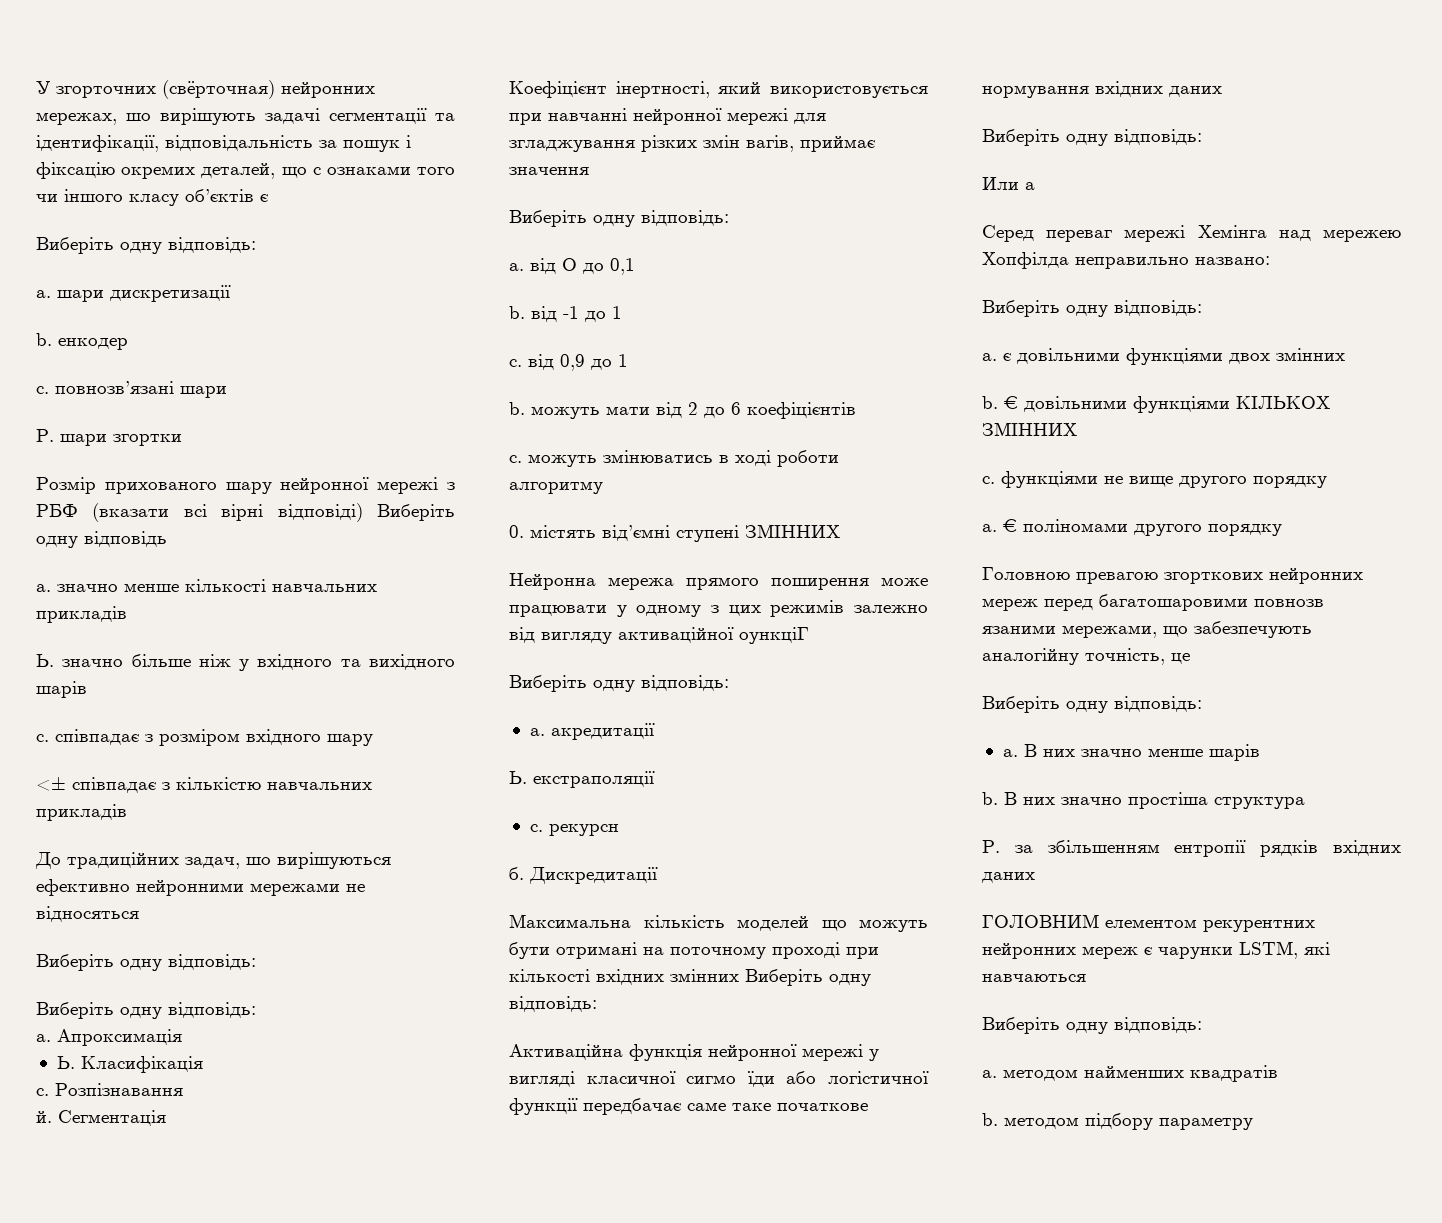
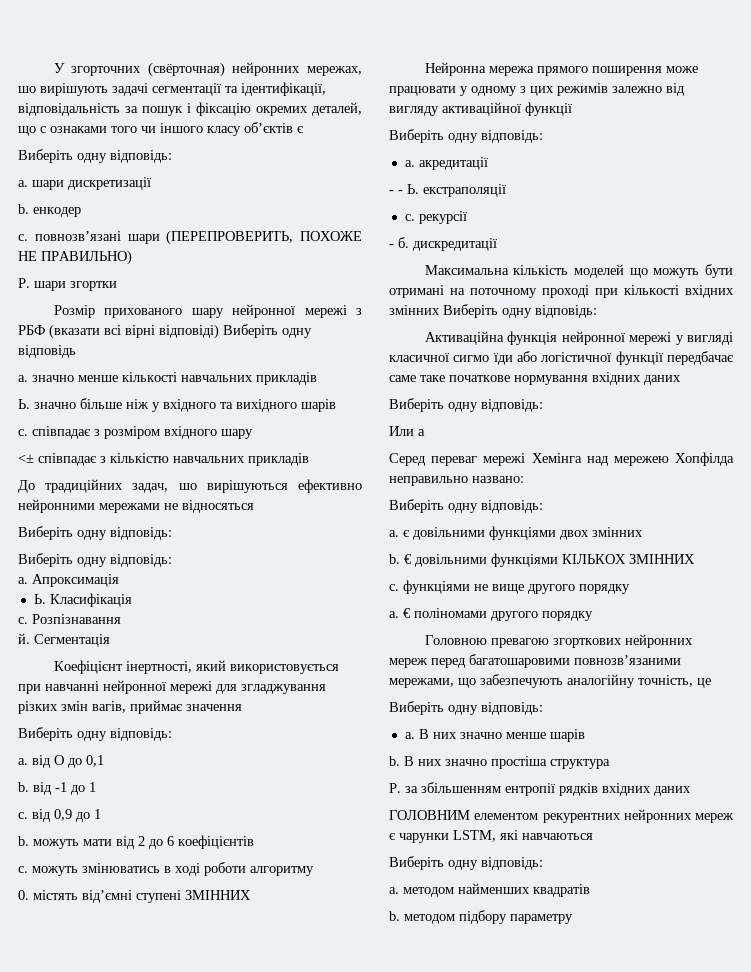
- c. повнозв’язані шари
+ c. повнозв’язані шари (ПЕРЕПРОВЕРИТЬ, ПОХОЖЕ НЕ ПРАВИЛЬНО)
- Нейронна мережа прямого поширення може працювати у одному з цих режимів залежно від вигляду активаційної оункціГ
+ Нейронна мережа прямого поширення може працювати у одному з цих режимів залежно від вигляду активаційної функції
- Ь. екстраполяції
+ - - Ь. екстраполяції
- с. рекурсн
- б. Дискредитації
+ с. рекурсії
+ - б. дискредитації
- Головною превагою згорткових нейронних мереж перед багатошаровими повнозв язаними мережами, що забезпечують аналогійну точність, це
+ Головною превагою згорткових нейронних мереж перед багатошаровими повнозв’язаними мережами, що забезпечують аналогійну точність, це

